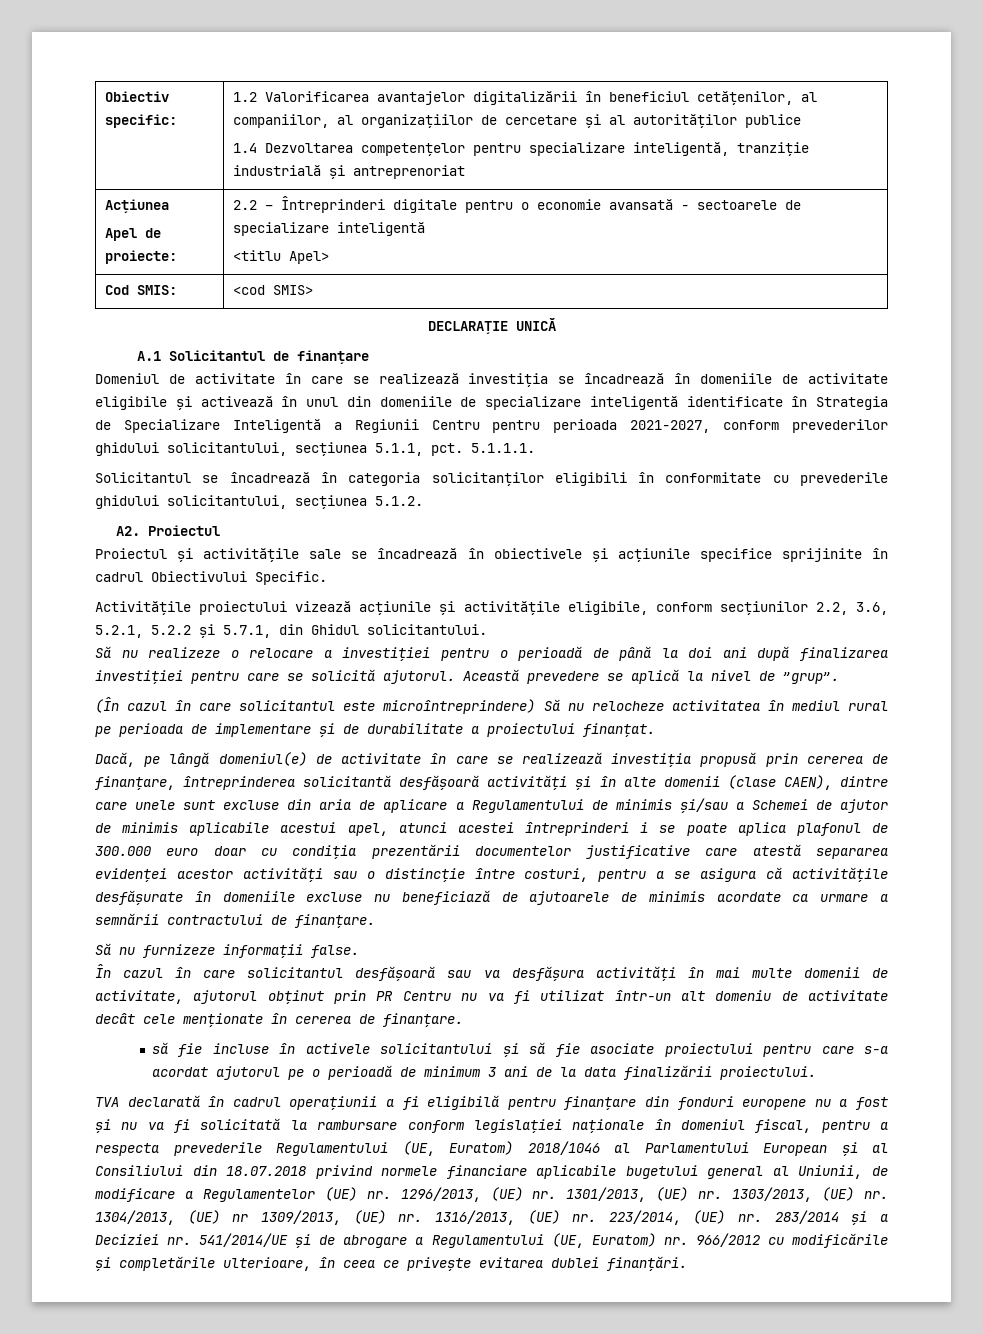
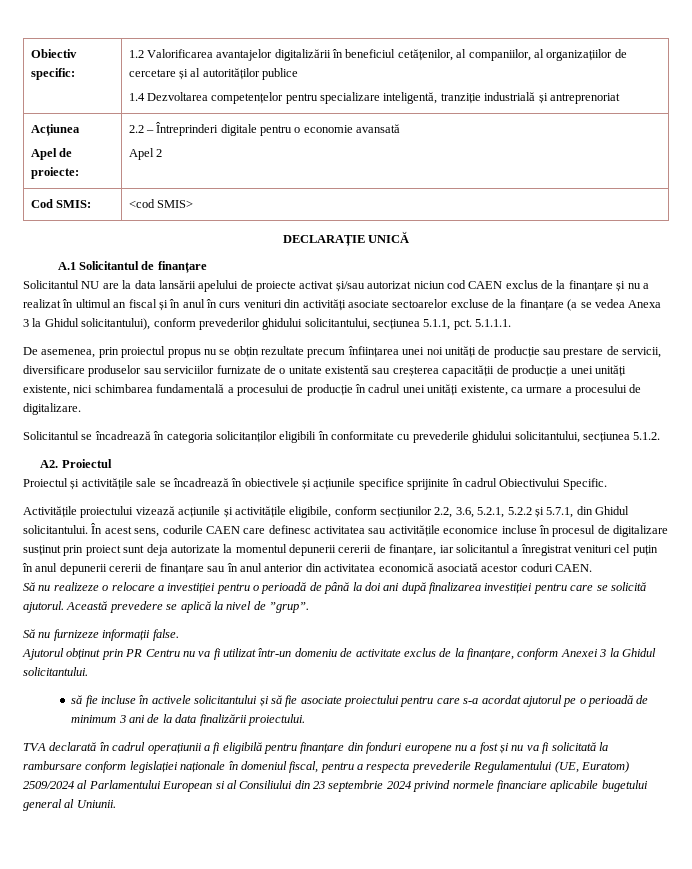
  Acțiunea
- Apel de proiecte: | 2.2 – Întreprinderi digitale pentru o economie avansată - sectoarele de specializare inteligentă
- <titlu Apel>
+ Apel de proiecte: | 2.2 – Întreprinderi digitale pentru o economie avansată
+ Apel 2
- Domeniul de activitate în care se realizează investiția se încadrează în domeniile de activitate eligibile și activează în unul din domeniile de specializare inteligentă identificate în Strategia de Specializare Inteligentă a Regiunii Centru pentru perioada 2021-2027, conform prevederilor ghidului solicitantului, secțiunea 5.1.1, pct.
+ Solicitantul NU are la data lansării apelului de proiecte activat și/sau autorizat niciun cod CAEN exclus de la finanțare și nu a realizat în ultimul an fiscal și în anul în curs venituri din activități asociate sectoarelor excluse de la finanțare (a se vedea Anexa 3 la Ghidul solicitantului), conform prevederilor ghidului solicitantului, secțiunea 5.1.1, pct.
+ De asemenea, prin proiectul propus nu se obțin rezultate precum înființarea unei noi unități de producție sau prestare de servicii, diversificare produselor sau serviciilor furnizate de o unitate existentă sau creșterea capacității de producție a unei unități existente, nici schimbarea fundamentală a procesului de producție în cadrul unei unități existente, ca urmare a procesului de digitalizare.
+ În acest sens, codurile CAEN care definesc activitatea sau activitățile economice incluse în procesul de digitalizare susținut prin proiect sunt deja autorizate la momentul depunerii cererii de finanțare, iar solicitantul a înregistrat venituri cel puțin în anul depunerii cererii de finanțare sau în anul anterior din activitatea economică asociată acestor coduri CAEN.
- (În cazul în care solicitantul este microîntreprindere) Să nu relocheze activitatea în mediul rural pe perioada de implementare și de durabilitate a proiectului finanțat.
- Dacă, pe lângă domeniul(e) de activitate în care se realizează investiția propusă prin cererea de finanțare, întreprinderea solicitantă desfășoară activități și în alte domenii (clase CAEN), dintre care unele sunt excluse din aria de aplicare a Regulamentului de minimis și/sau a Schemei de ajutor de minimis aplicabile acestui apel, atunci acestei întreprinderi i se poate aplica plafonul de 300.000 euro doar cu condiția prezentării documentelor justificative care atestă separarea evidenței acestor activități sau o distincție între costuri, pentru a se asigura că activitățile desfășurate în domeniile excluse nu beneficiază de ajutoarele de minimis acordate ca urmare a semnării contractului de finanțare.
- În cazul în care solicitantul desfășoară sau va desfășura activități în mai multe domenii de activitate, ajutorul obținut prin PR Centru nu va fi utilizat într-un alt domeniu de activitate decât cele menționate în cererea de finanțare.
+ Ajutorul obținut prin PR Centru nu va fi utilizat într-un domeniu de activitate exclus de la finanțare, conform Anexei 3 la Ghidul solicitantului.
- TVA declarată în cadrul operațiunii a fi eligibilă pentru finanțare din fonduri europene nu a fost și nu va fi solicitată la rambursare conform legislației naționale în domeniul fiscal, pentru a respecta prevederile Regulamentului (UE, Euratom) 2018/1046 al Parlamentului European și al Consiliului din 18.07.2018 privind normele financiare aplicabile bugetului general al Uniunii, de modificare a Regulamentelor (UE) nr. 1296/2013, (UE) nr. 1301/2013, (UE) nr. 1303/2013, (UE) nr. 1304/2013, (UE) nr 1309/2013, (UE) nr. 1316/2013, (UE) nr. 223/2014, (UE) nr. 283/2014 și a Deciziei nr. 541/2014/UE și de abrogare a Regulamentului (UE, Euratom) nr. 966/2012 cu modificările și completările ulterioare, în ceea ce privește evitarea dublei finanțări.
+ TVA declarată în cadrul operațiunii a fi eligibilă pentru finanțare din fonduri europene nu a fost și nu va fi solicitată la rambursare conform legislației naționale în domeniul fiscal, pentru a respecta prevederile Regulamentului (UE, Euratom) 2509/2024 al Parlamentului European si al Consiliului din 23 septembrie 2024 privind normele financiare aplicabile bugetului general al Uniunii.

